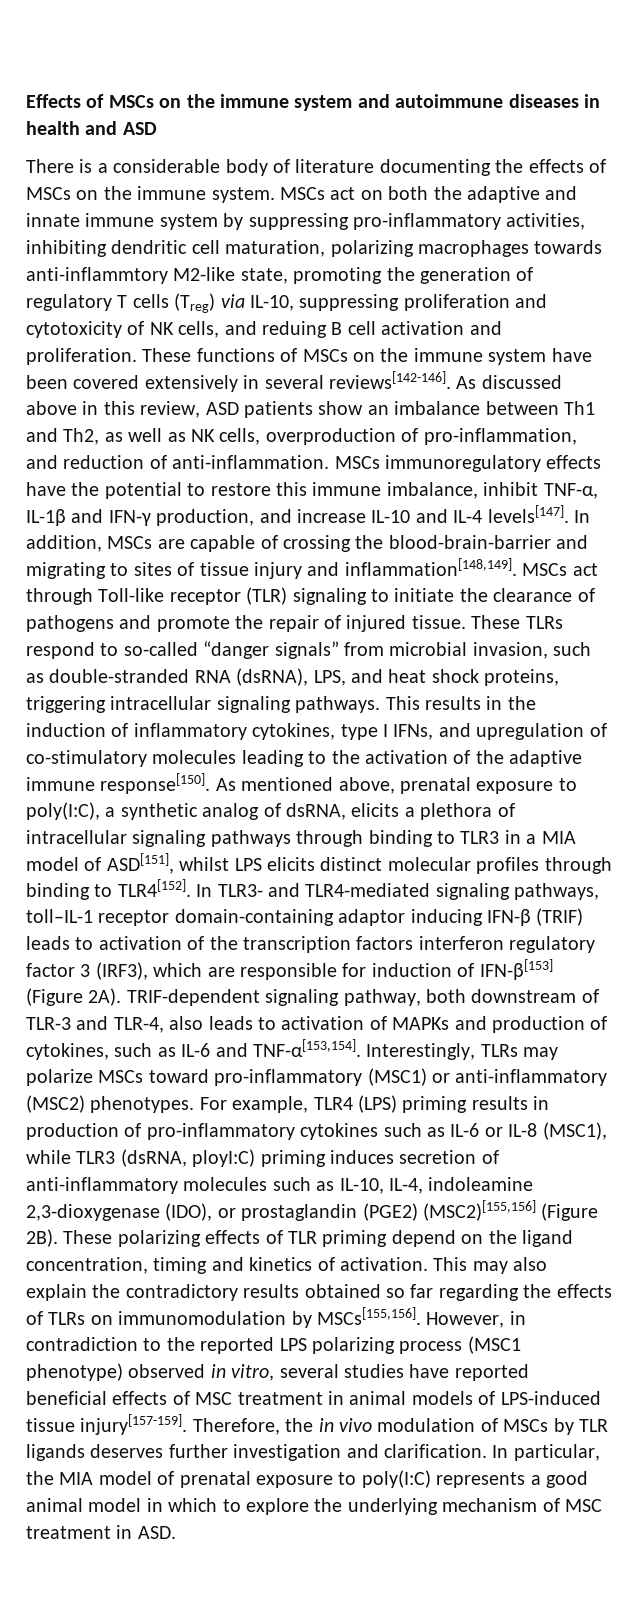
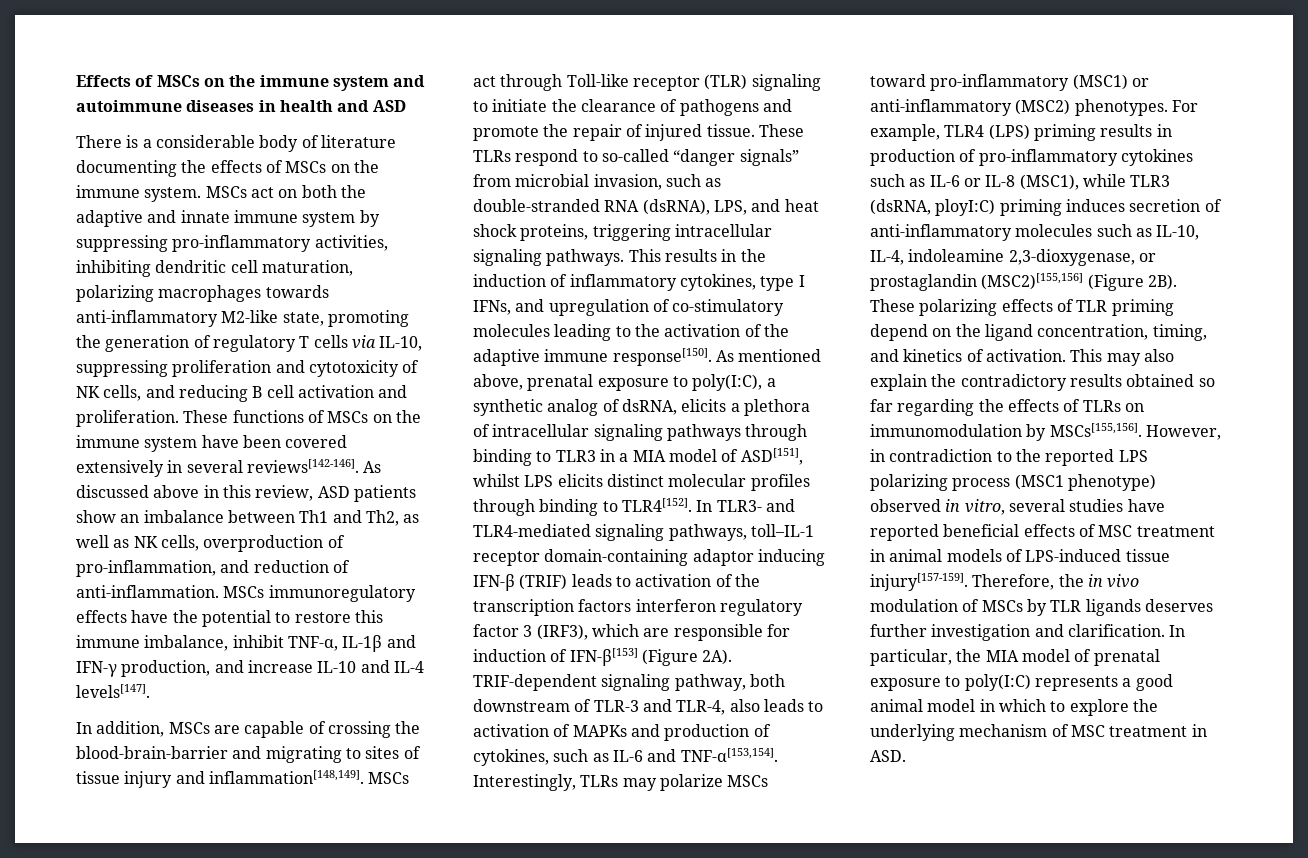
- MSCs act on both the adaptive and innate immune system by suppressing pro-inflammatory activities, inhibiting dendritic cell maturation, polarizing macrophages towards anti-inflammtory M2-like state, promoting the generation of regulatory T cells (Treg) via IL-10, suppressing proliferation and cytotoxicity of NK cells, and reduing B cell activation and proliferation.
+ MSCs act on both the adaptive and innate immune system by suppressing pro-inflammatory activities, inhibiting dendritic cell maturation, polarizing macrophages towards anti-inflammatory M2-like state, promoting the generation of regulatory T cells via IL-10, suppressing proliferation and cytotoxicity of NK cells, and reducing B cell activation and proliferation.
- MSCs immunoregulatory effects have the potential to restore this immune imbalance, inhibit TNF-α, IL-1β and IFN-γ production, and increase IL-10 and IL-4 levels[147]. In addition, MSCs are capable of crossing the blood-brain-barrier and migrating to sites of tissue injury and inflammation[148,149].
+ MSCs immunoregulatory effects have the potential to restore this immune imbalance, inhibit TNF-α, IL-1β and IFN-γ production, and increase IL-10 and IL-4 levels[147].
+ In addition, MSCs are capable of crossing the blood-brain-barrier and migrating to sites of tissue injury and inflammation[148,149].
- For example, TLR4 (LPS) priming results in production of pro-inflammatory cytokines such as IL-6 or IL-8 (MSC1), while TLR3 (dsRNA, ployI:C) priming induces secretion of anti-inflammatory molecules such as IL-10, IL-4, indoleamine 2,3-dioxygenase (IDO), or prostaglandin (PGE2) (MSC2)[155,156] (Figure 2B).
+ For example, TLR4 (LPS) priming results in production of pro-inflammatory cytokines such as IL-6 or IL-8 (MSC1), while TLR3 (dsRNA, ployI:C) priming induces secretion of anti-inflammatory molecules such as IL-10, IL-4, indoleamine 2,3-dioxygenase, or prostaglandin (MSC2)[155,156] (Figure 2B).
- These polarizing effects of TLR priming depend on the ligand concentration, timing and kinetics of activation.
+ These polarizing effects of TLR priming depend on the ligand concentration, timing, and kinetics of activation.

